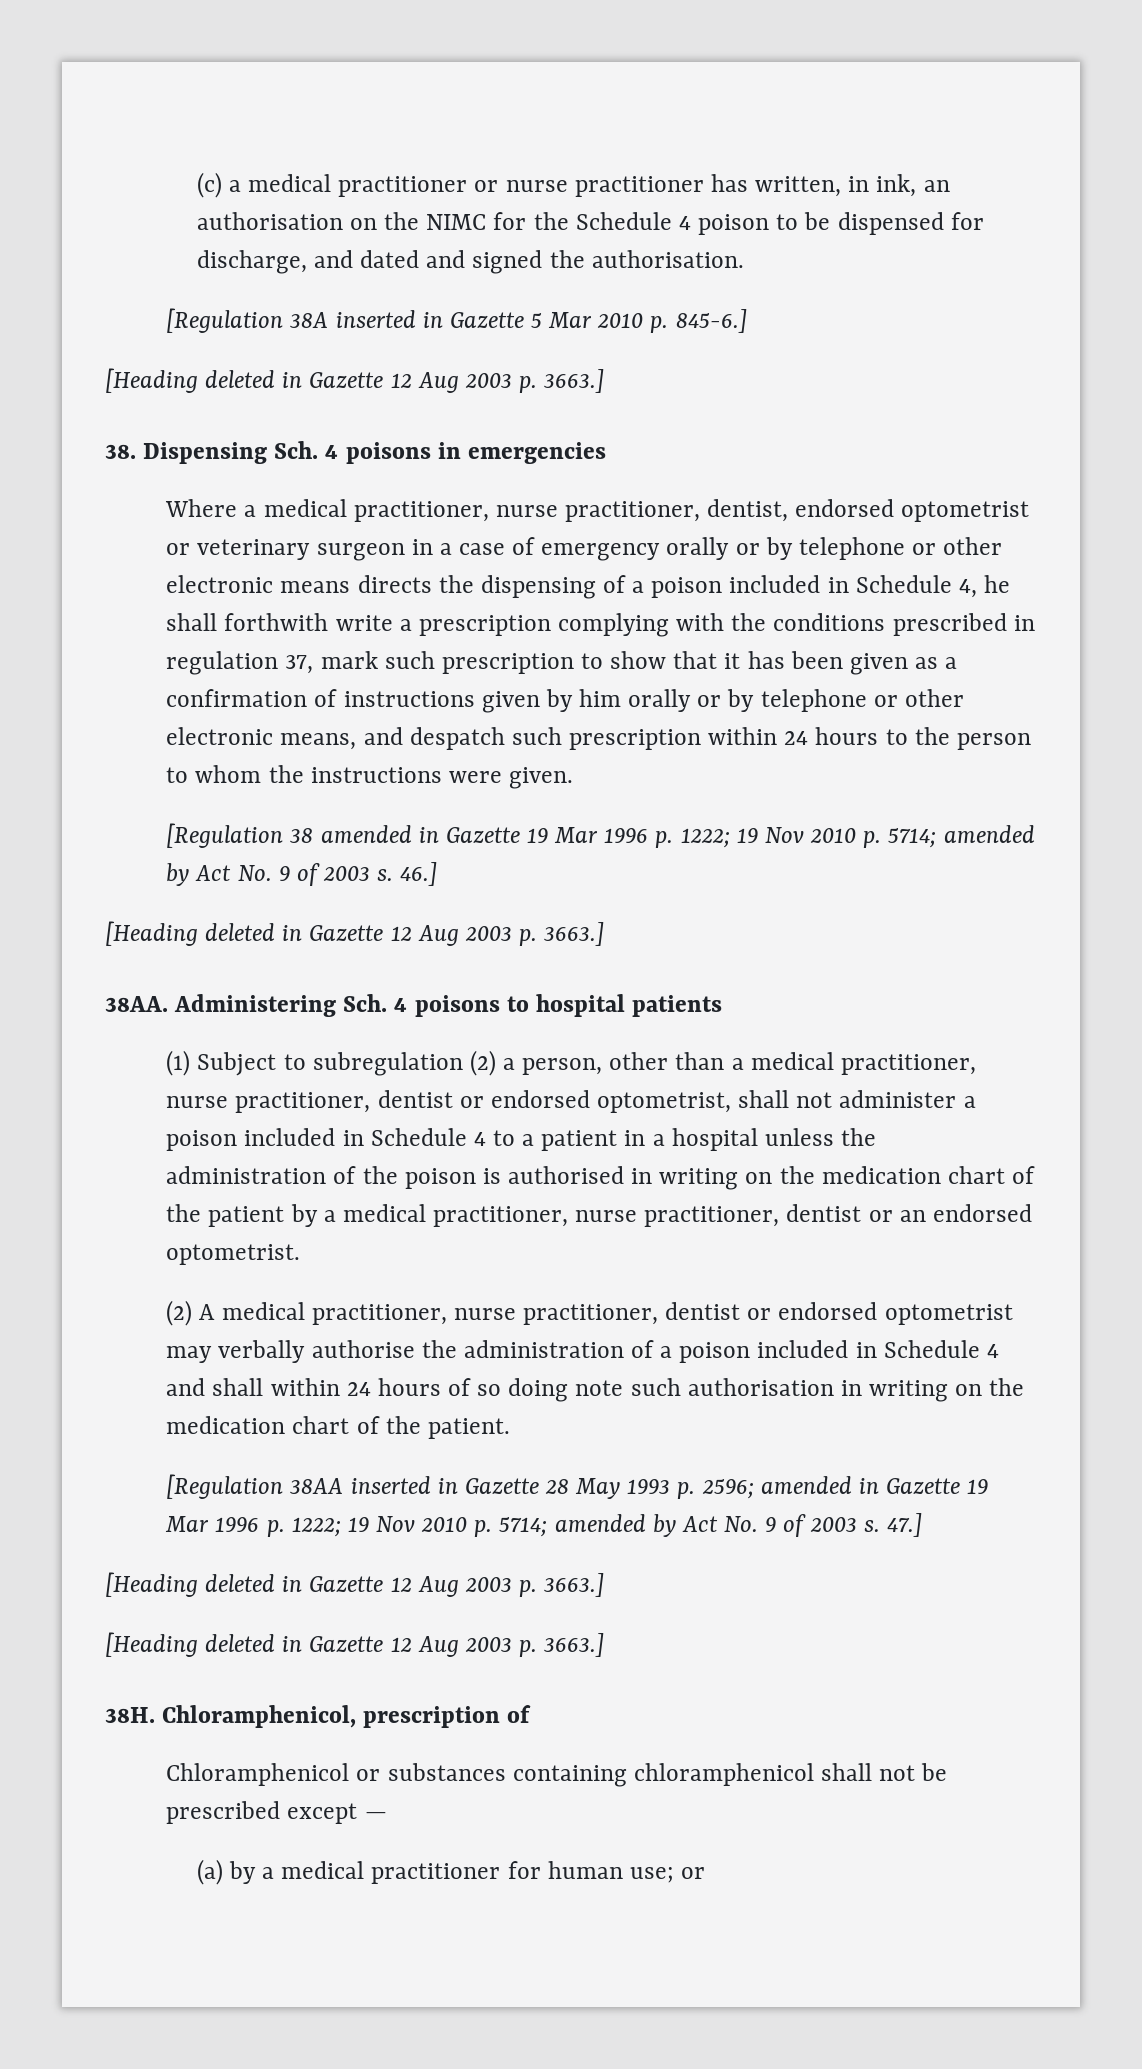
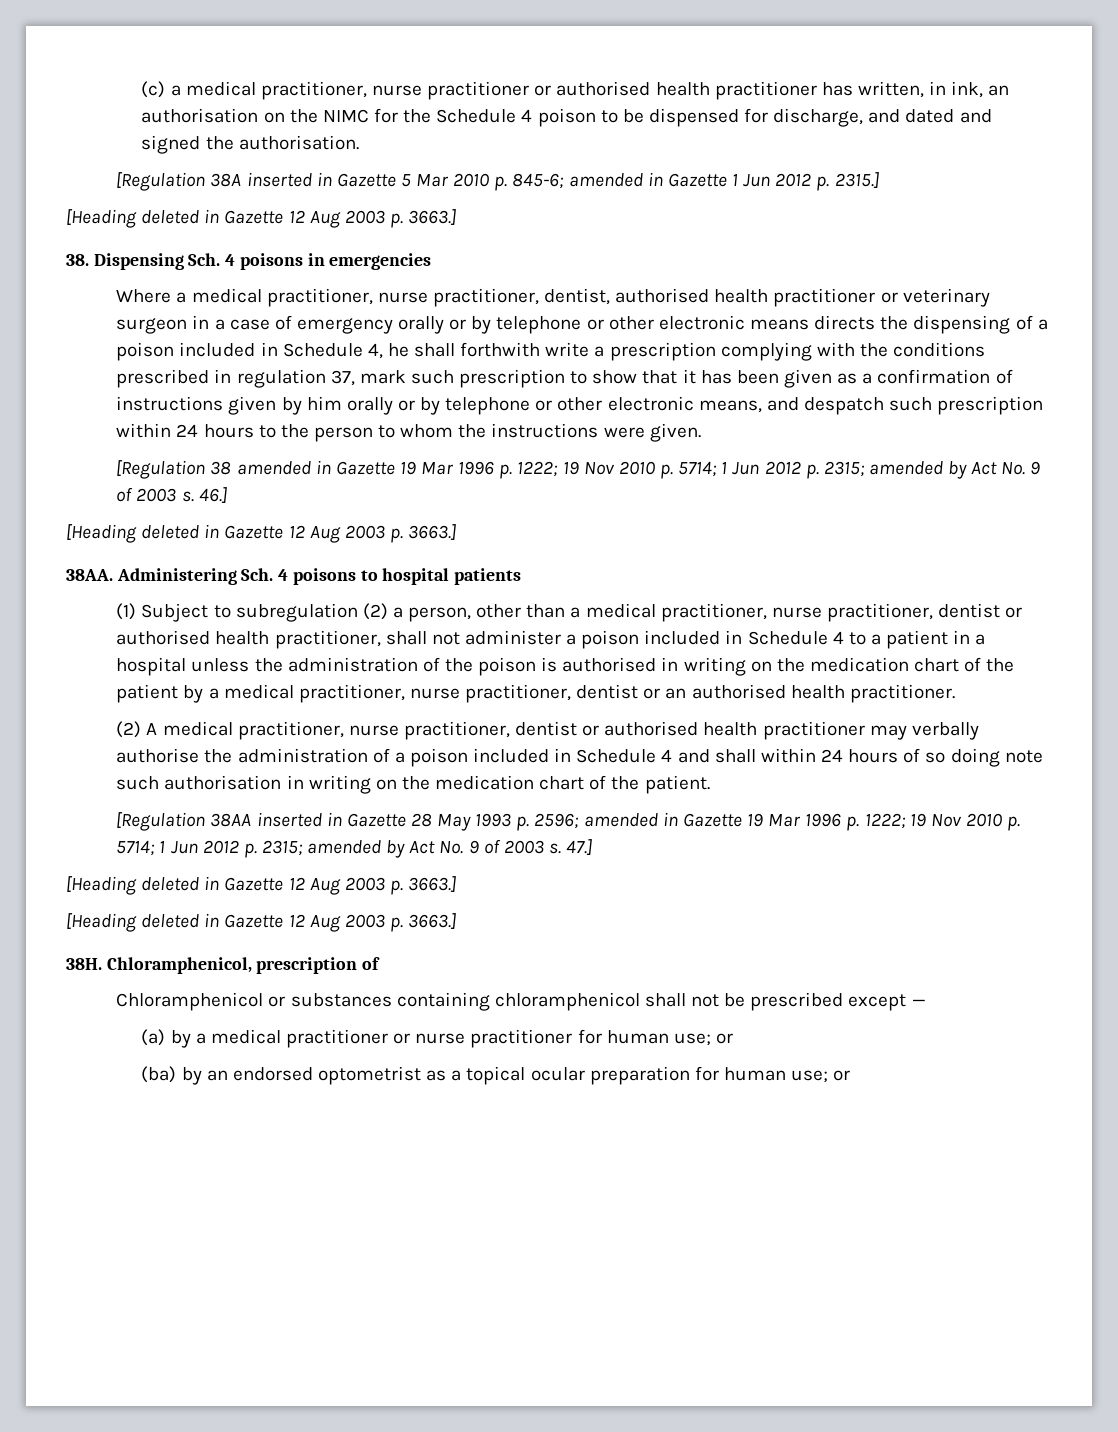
- (c) a medical practitioner or nurse practitioner has written, in ink, an authorisation on the NIMC for the Schedule 4 poison to be dispensed for discharge, and dated and signed the authorisation.
+ (c) a medical practitioner, nurse practitioner or authorised health practitioner has written, in ink, an authorisation on the NIMC for the Schedule 4 poison to be dispensed for discharge, and dated and signed the authorisation.
- [Regulation 38A inserted in Gazette 5 Mar 2010 p. 845-6.]
+ [Regulation 38A inserted in Gazette 5 Mar 2010 p. 845-6; amended in Gazette 1 Jun 2012 p. 2315.]
- Where a medical practitioner, nurse practitioner, dentist, endorsed optometrist or veterinary surgeon in a case of emergency orally or by telephone or other electronic means directs the dispensing of a poison included in Schedule 4, he shall forthwith write a prescription complying with the conditions prescribed in regulation 37, mark such prescription to show that it has been given as a confirmation of instructions given by him orally or by telephone or other electronic means, and despatch such prescription within 24 hours to the person to whom the instructions were given.
+ Where a medical practitioner, nurse practitioner, dentist, authorised health practitioner or veterinary surgeon in a case of emergency orally or by telephone or other electronic means directs the dispensing of a poison included in Schedule 4, he shall forthwith write a prescription complying with the conditions prescribed in regulation 37, mark such prescription to show that it has been given as a confirmation of instructions given by him orally or by telephone or other electronic means, and despatch such prescription within 24 hours to the person to whom the instructions were given.
- [Regulation 38 amended in Gazette 19 Mar 1996 p. 1222; 19 Nov 2010 p. 5714; amended by Act No. 9 of 2003 s.
+ [Regulation 38 amended in Gazette 19 Mar 1996 p. 1222; 19 Nov 2010 p. 5714; 1 Jun 2012 p. 2315; amended by Act No. 9 of 2003 s.
- (1) Subject to subregulation (2) a person, other than a medical practitioner, nurse practitioner, dentist or endorsed optometrist, shall not administer a poison included in Schedule 4 to a patient in a hospital unless the administration of the poison is authorised in writing on the medication chart of the patient by a medical practitioner, nurse practitioner, dentist or an endorsed optometrist.
+ (1) Subject to subregulation (2) a person, other than a medical practitioner, nurse practitioner, dentist or authorised health practitioner, shall not administer a poison included in Schedule 4 to a patient in a hospital unless the administration of the poison is authorised in writing on the medication chart of the patient by a medical practitioner, nurse practitioner, dentist or an authorised health practitioner.
- (2) A medical practitioner, nurse practitioner, dentist or endorsed optometrist may verbally authorise the administration of a poison included in Schedule 4 and shall within 24 hours of so doing note such authorisation in writing on the medication chart of the patient.
+ (2) A medical practitioner, nurse practitioner, dentist or authorised health practitioner may verbally authorise the administration of a poison included in Schedule 4 and shall within 24 hours of so doing note such authorisation in writing on the medication chart of the patient.
- [Regulation 38AA inserted in Gazette 28 May 1993 p. 2596; amended in Gazette 19 Mar 1996 p. 1222; 19 Nov 2010 p. 5714; amended by Act No. 9 of 2003 s.
+ [Regulation 38AA inserted in Gazette 28 May 1993 p. 2596; amended in Gazette 19 Mar 1996 p. 1222; 19 Nov 2010 p. 5714; 1 Jun 2012 p. 2315; amended by Act No. 9 of 2003 s.
- (a) by a medical practitioner for human use; or
+ (a) by a medical practitioner or nurse practitioner for human use; or
+ (ba) by an endorsed optometrist as a topical ocular preparation for human use; or

